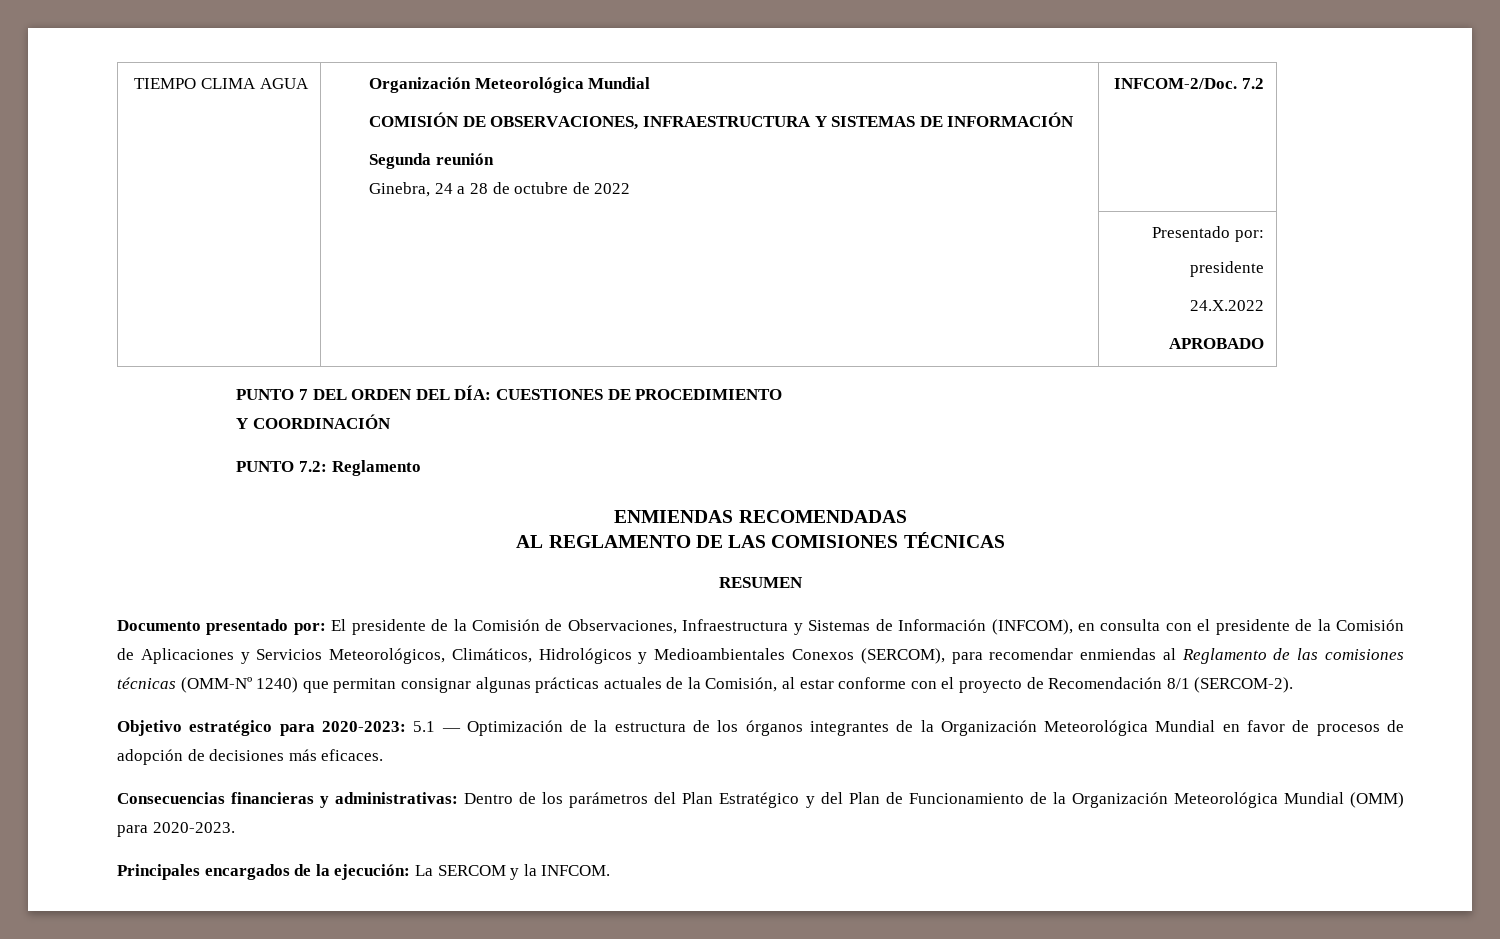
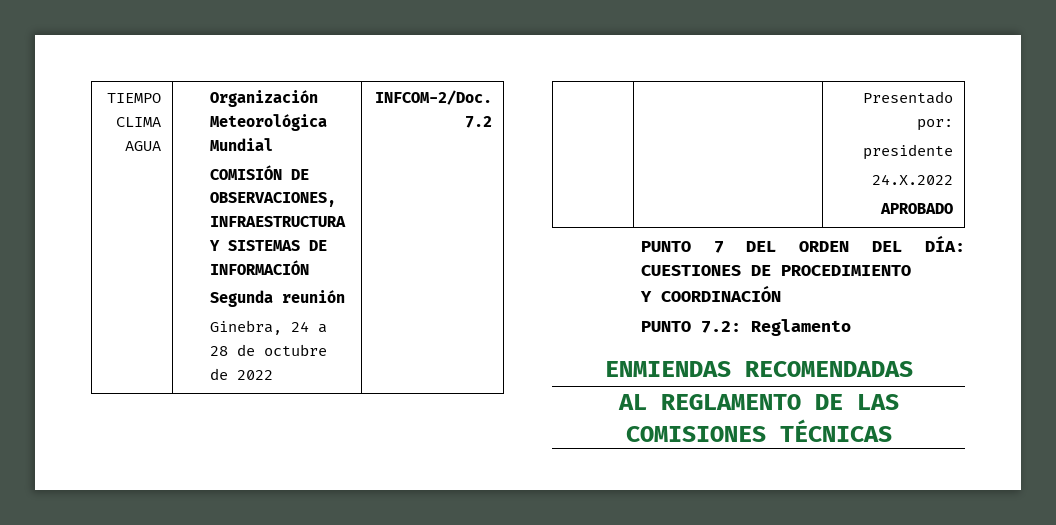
- RESUMEN
- Documento presentado por: El presidente de la Comisión de Observaciones, Infraestructura y Sistemas de Información (INFCOM), en consulta con el presidente de la Comisión de Aplicaciones y Servicios Meteorológicos, Climáticos, Hidrológicos y Medioambientales Conexos (SERCOM), para recomendar enmiendas al Reglamento de las comisiones técnicas (OMM-Nº 1240) que permitan consignar algunas prácticas actuales de la Comisión, al estar conforme con el proyecto de Recomendación 8/1 (SERCOM-2).
- Objetivo estratégico para 2020-2023: 5.1 — Optimización de la estructura de los órganos integrantes de la Organización Meteorológica Mundial en favor de procesos de adopción de decisiones más eficaces.
- Consecuencias financieras y administrativas: Dentro de los parámetros del Plan Estratégico y del Plan de Funcionamiento de la Organización Meteorológica Mundial (OMM) para 2020-2023.
- Principales encargados de la ejecución: La SERCOM y la INFCOM.

